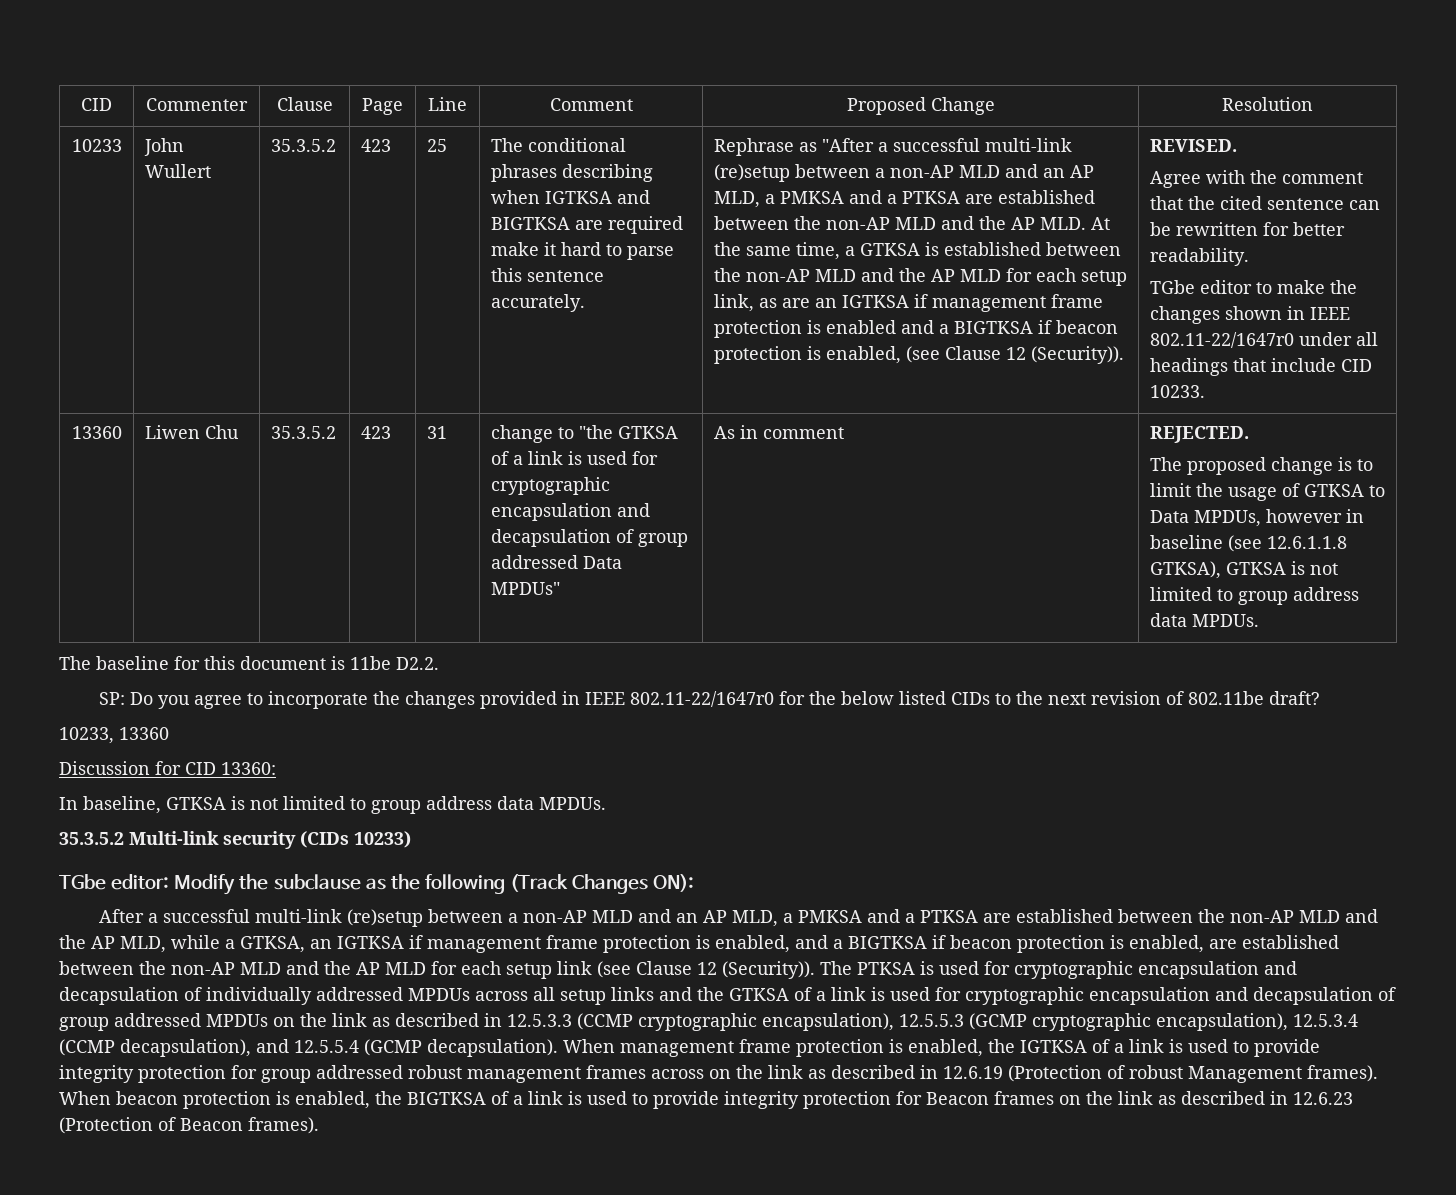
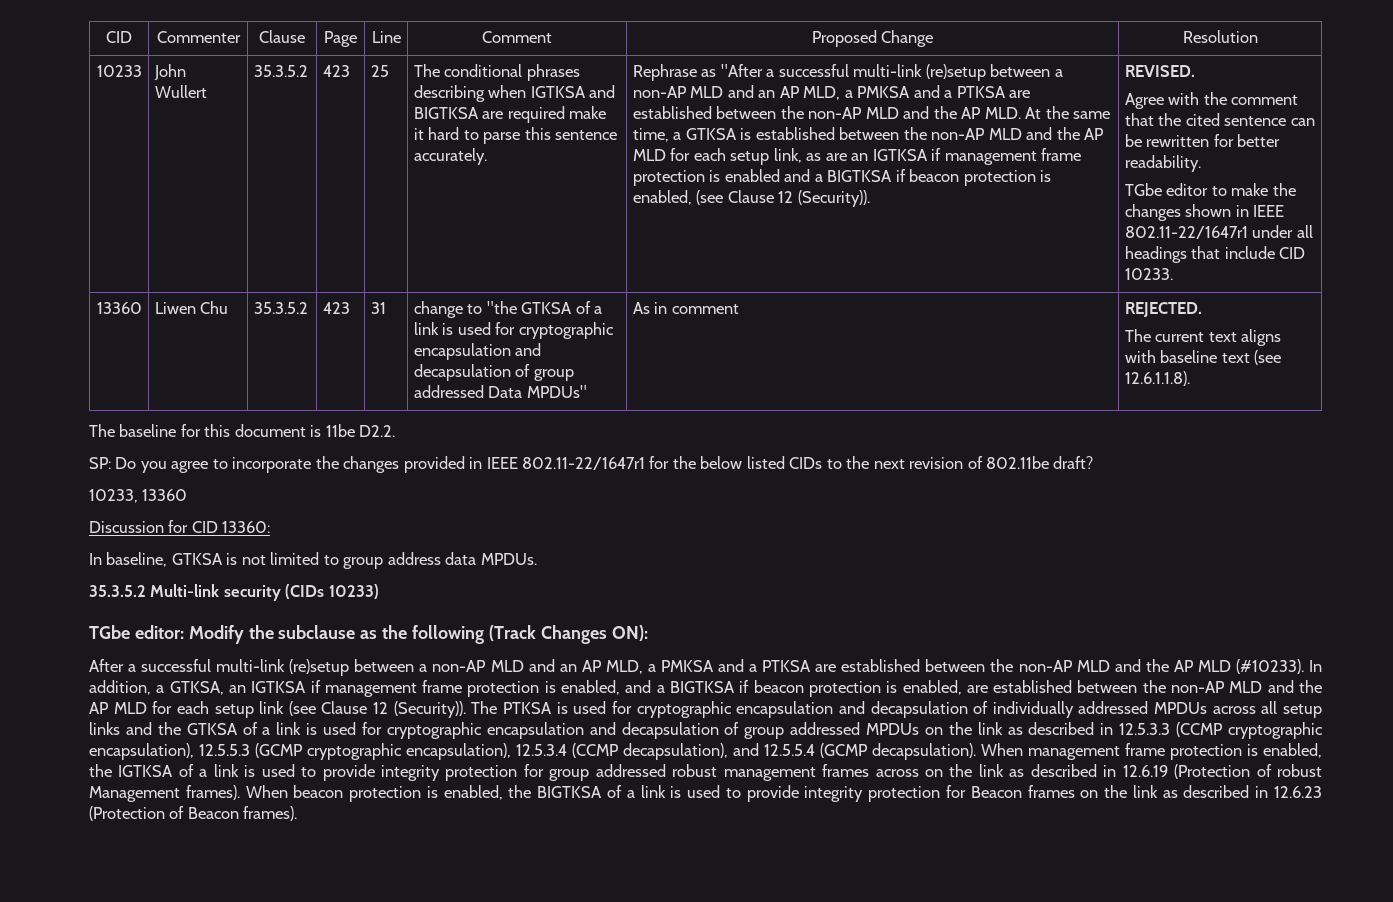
- TGbe editor to make the changes shown in IEEE 802.11-22/1647r0 under all headings that include CID 10233.
+ TGbe editor to make the changes shown in IEEE 802.11-22/1647r1 under all headings that include CID 10233.
- The proposed change is to limit the usage of GTKSA to Data MPDUs, however in baseline (see 12.6.1.1.8 GTKSA), GTKSA is not limited to group address data MPDUs.
+ The current text aligns with baseline text (see 12.6.1.1.8).
- SP: Do you agree to incorporate the changes provided in IEEE 802.11-22/1647r0 for the below listed CIDs to the next revision of 802.11be draft?
+ SP: Do you agree to incorporate the changes provided in IEEE 802.11-22/1647r1 for the below listed CIDs to the next revision of 802.11be draft?
- After a successful multi-link (re)setup between a non-AP MLD and an AP MLD, a PMKSA and a PTKSA are established between the non-AP MLD and the AP MLD, while a GTKSA, an IGTKSA if management frame protection is enabled, and a BIGTKSA if beacon protection is enabled, are established between the non-AP MLD and the AP MLD for each setup link (see Clause 12 (Security)).
+ After a successful multi-link (re)setup between a non-AP MLD and an AP MLD, a PMKSA and a PTKSA are established between the non-AP MLD and the AP MLD (#10233). In addition, a GTKSA, an IGTKSA if management frame protection is enabled, and a BIGTKSA if beacon protection is enabled, are established between the non-AP MLD and the AP MLD for each setup link (see Clause 12 (Security)).

